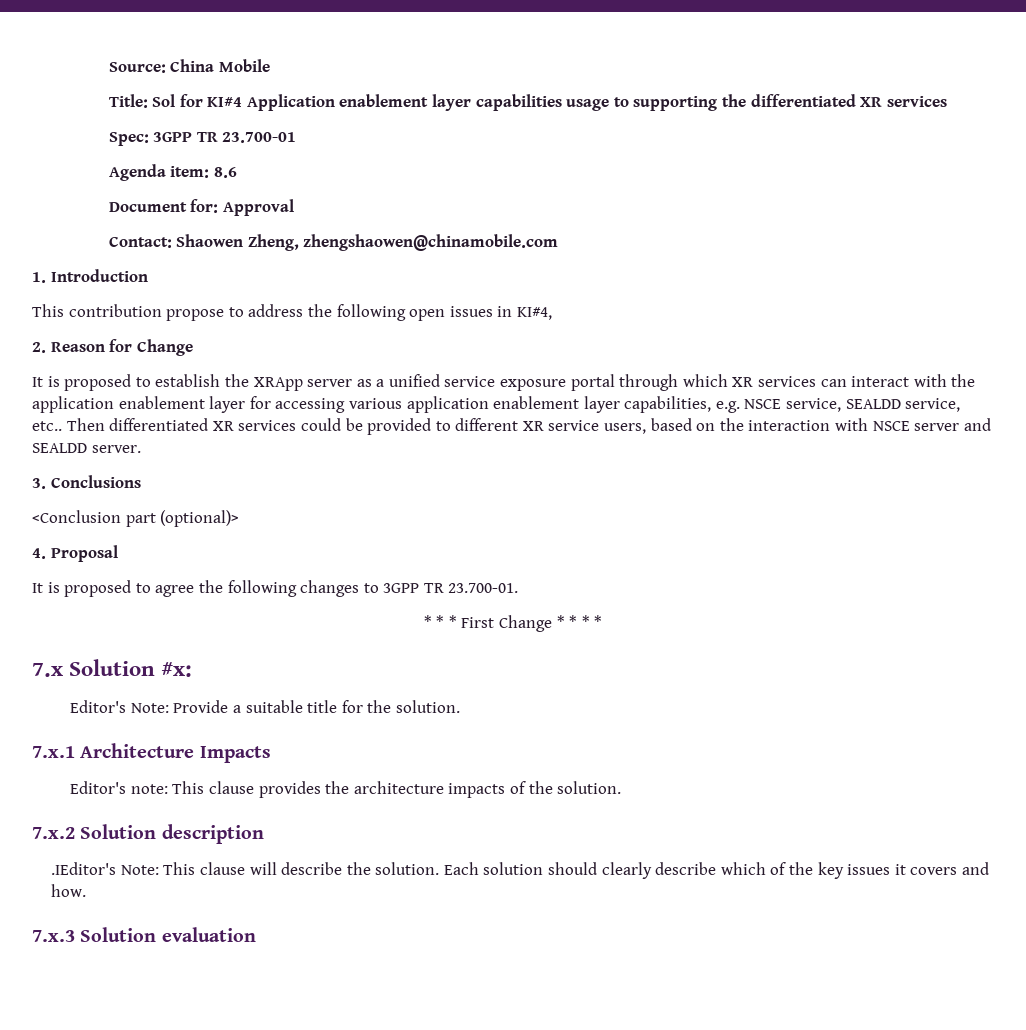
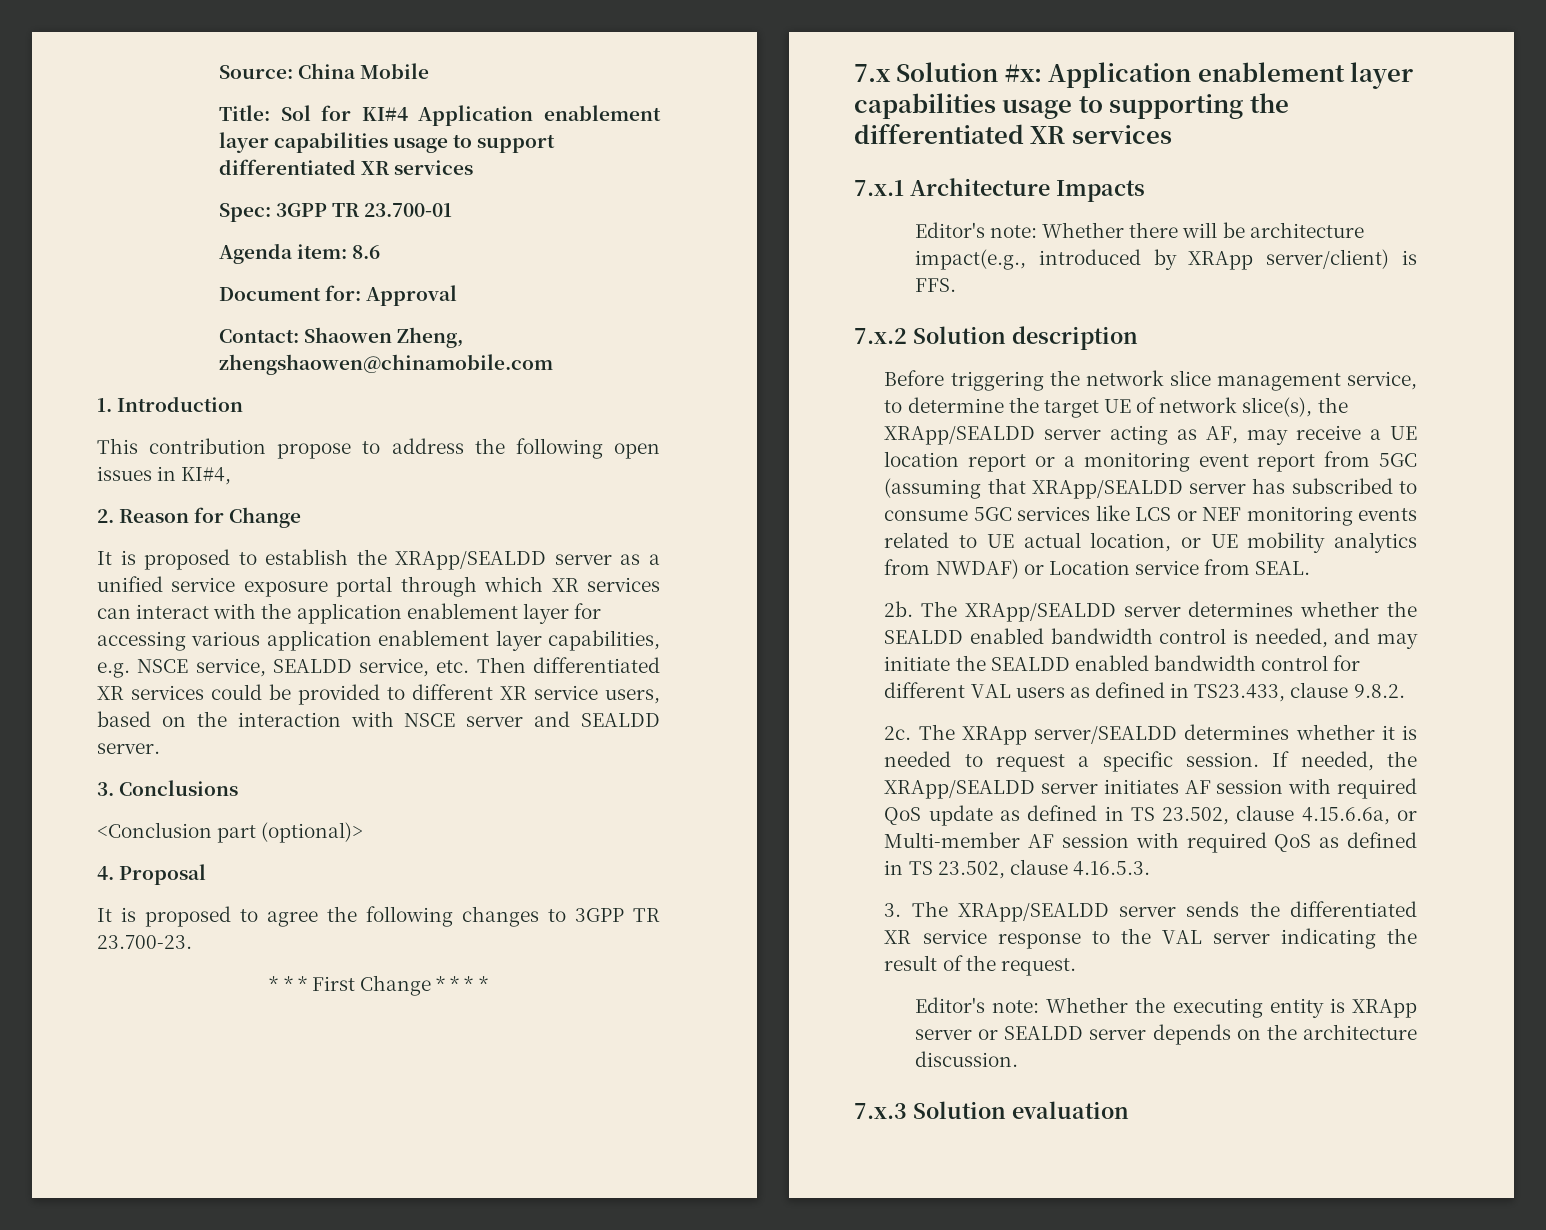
- Title: Sol for KI#4 Application enablement layer capabilities usage to supporting the differentiated XR services
+ Title: Sol for KI#4 Application enablement layer capabilities usage to support differentiated XR services
- It is proposed to establish the XRApp server as a unified service exposure portal through which XR services can interact with the application enablement layer for accessing various application enablement layer capabilities, e.g. NSCE service, SEALDD service, etc.. Then differentiated XR services could be provided to different XR service users, based on the interaction with NSCE server and SEALDD server.
+ It is proposed to establish the XRApp/SEALDD server as a unified service exposure portal through which XR services can interact with the application enablement layer for accessing various application enablement layer capabilities, e.g. NSCE service, SEALDD service, etc. Then differentiated XR services could be provided to different XR service users, based on the interaction with NSCE server and SEALDD server.
- It is proposed to agree the following changes to 3GPP TR 23.700-01.
+ It is proposed to agree the following changes to 3GPP TR 23.700-23.
- 7.x Solution #x:
- Editor's Note: Provide a suitable title for the solution.
+ 7.x Solution #x: Application enablement layer capabilities usage to supporting the differentiated XR services
- Editor's note: This clause provides the architecture impacts of the solution.
+ Editor's note: Whether there will be architecture impact(e.g., introduced by XRApp server/client) is FFS.
  7.x.2 Solution description
- .IEditor's Note: This clause will describe the solution. Each solution should clearly describe which of the key issues it covers and how.
+ Before triggering the network slice management service, to determine the target UE of network slice(s), the XRApp/SEALDD server acting as AF, may receive a UE location report or a monitoring event report from 5GC (assuming that XRApp/SEALDD server has subscribed to consume 5GC services like LCS or NEF monitoring events related to UE actual location, or UE mobility analytics from NWDAF) or Location service from SEAL.
+ 2b. The XRApp/SEALDD server determines whether the SEALDD enabled bandwidth control is needed, and may initiate the SEALDD enabled bandwidth control for different VAL users as defined in TS23.433, clause 9.8.2.
+ 2c. The XRApp server/SEALDD determines whether it is needed to request a specific session. If needed, the XRApp/SEALDD server initiates AF session with required QoS update as defined in TS 23.502, clause 4.15.6.6a, or Multi-member AF session with required QoS as defined in TS 23.502, clause 4.16.5.3.
+ 3. The XRApp/SEALDD server sends the differentiated XR service response to the VAL server indicating the result of the request.
+ Editor's note: Whether the executing entity is XRApp server or SEALDD server depends on the architecture discussion.

